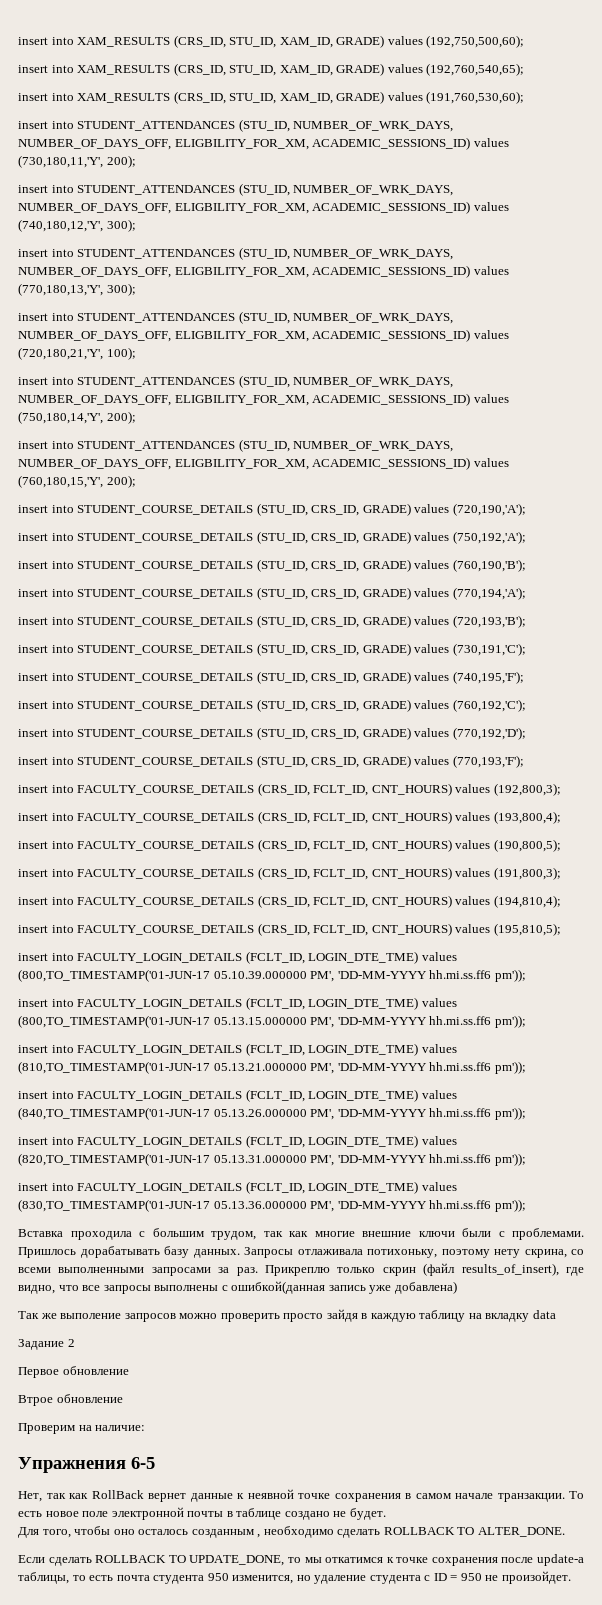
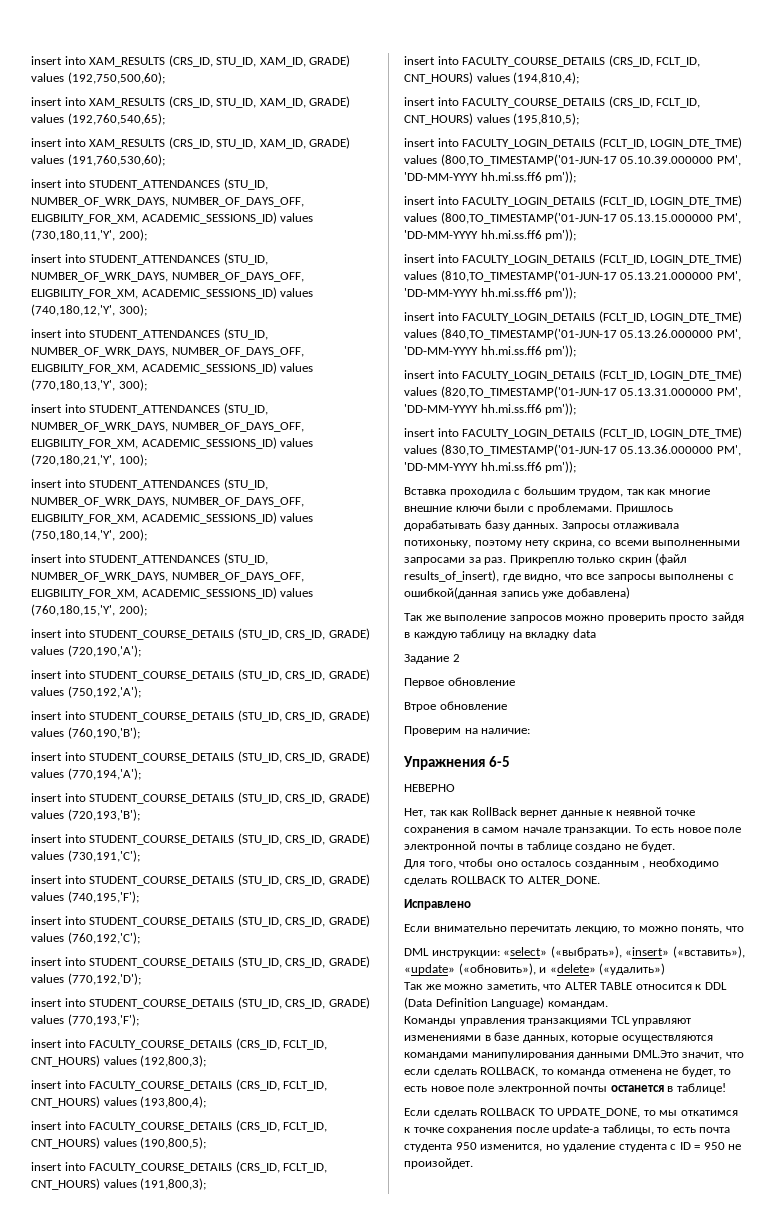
+ НЕВЕРНО
+ Исправлено
+ Если внимательно перечитать лекцию, то можно понять, что
+ DML инструкции: «select» («выбрать»), «insert» («вставить»), «update» («обновить»), и «delete» («удалить»)
+ Так же можно заметить, что ALTER TABLE относится к DDL (Data Definition Language) командам.
+ Команды управления транзакциями TCL управляют изменениями в базе данных, которые осуществляются командами манипулирования данными DML.Это значит, что если сделать ROLLBACK, то команда отменена не будет, то есть новое поле электронной почты останется в таблице!

